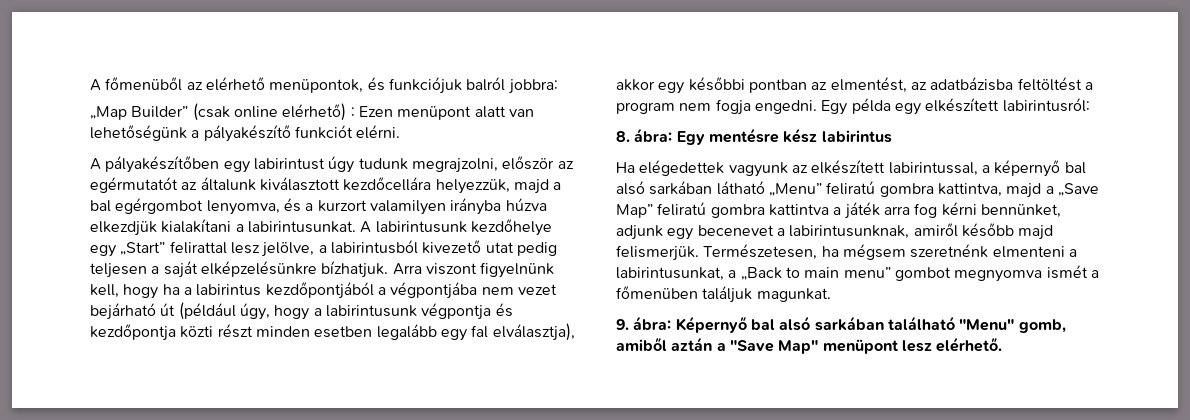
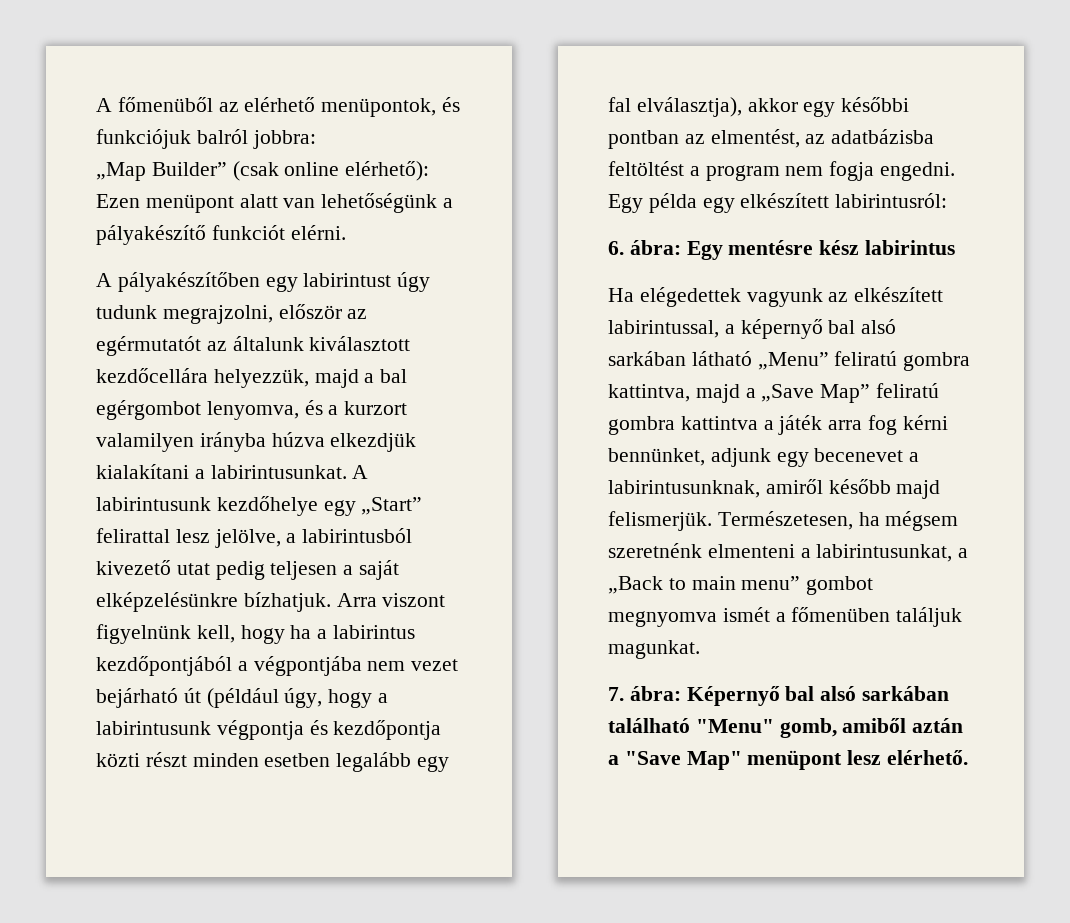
- „Map Builder” (csak online elérhető) : Ezen menüpont alatt van lehetőségünk a pályakészítő funkciót elérni.
+ „Map Builder” (csak online elérhető): Ezen menüpont alatt van lehetőségünk a pályakészítő funkciót elérni.
- 8. ábra: Egy mentésre kész labirintus
+ 6. ábra: Egy mentésre kész labirintus
- 9. ábra: Képernyő bal alsó sarkában található "Menu" gomb, amiből aztán a "Save Map" menüpont lesz elérhető.
+ 7. ábra: Képernyő bal alsó sarkában található "Menu" gomb, amiből aztán a "Save Map" menüpont lesz elérhető.

